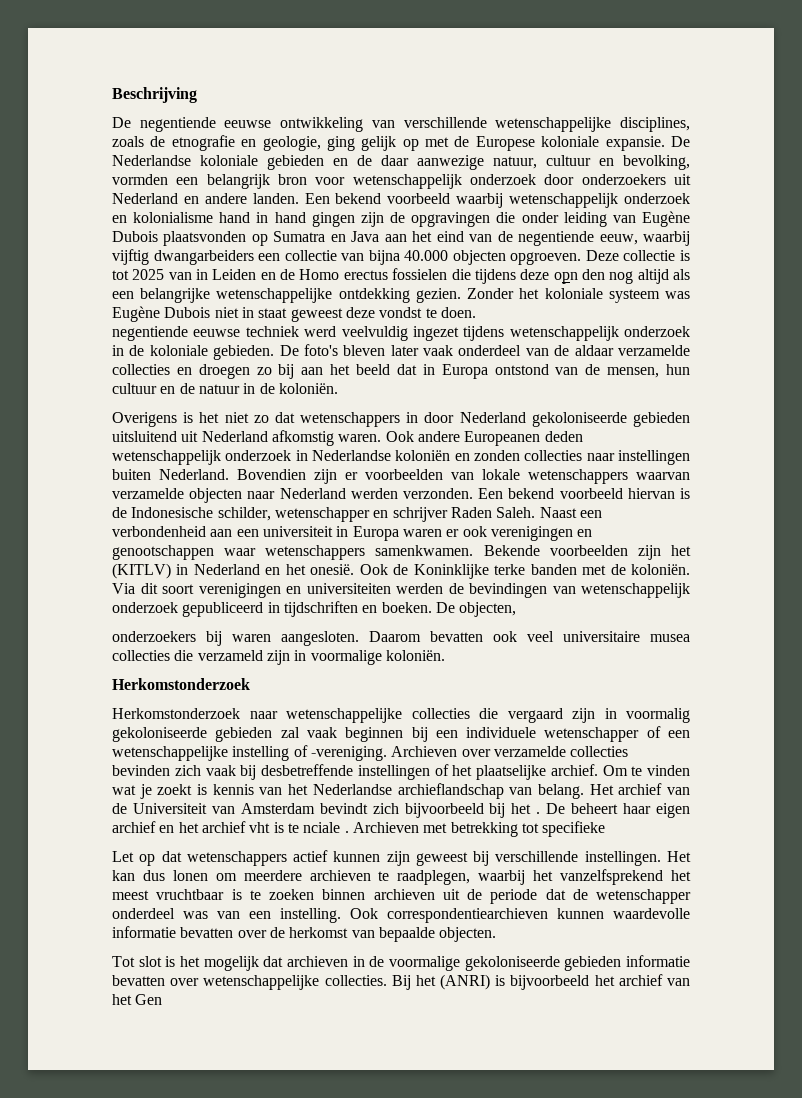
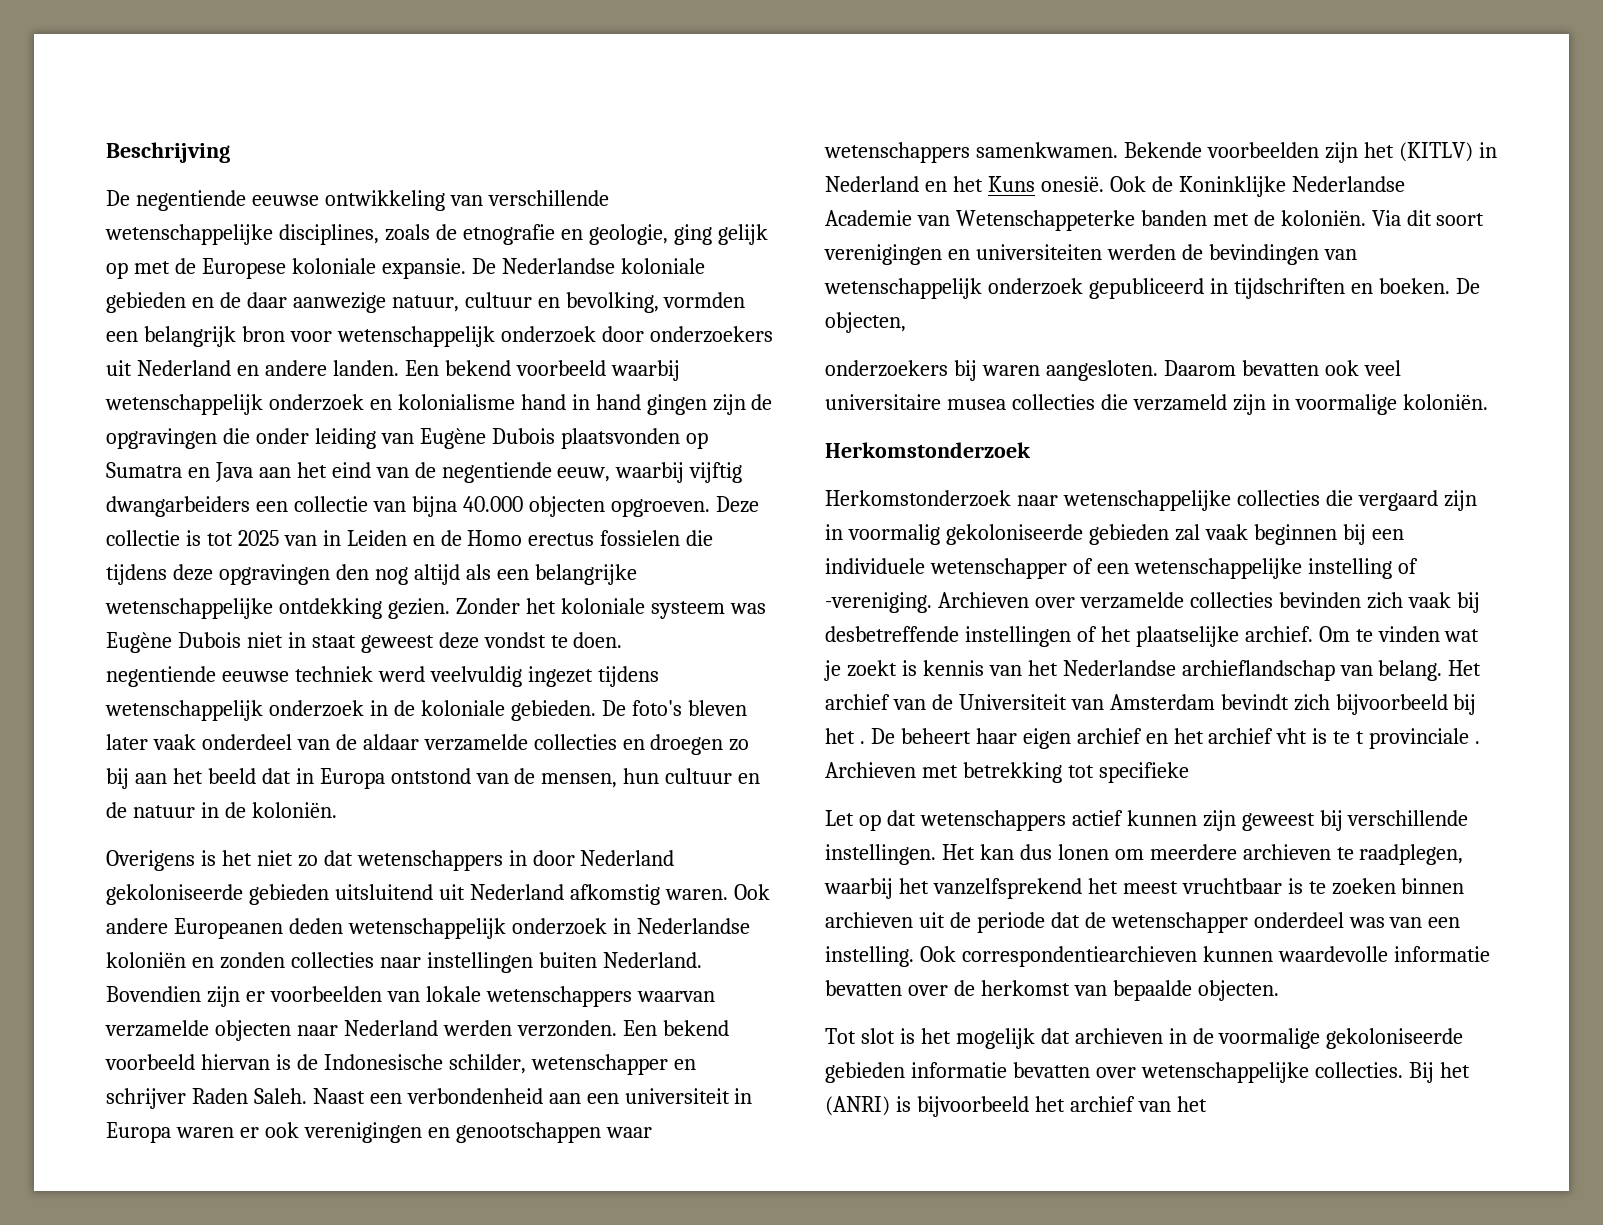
- Deze collectie is tot 2025 van in Leiden en de Homo erectus fossielen die tijdens deze opn den nog altijd als een belangrijke wetenschappelijke ontdekking gezien.
+ Deze collectie is tot 2025 van in Leiden en de Homo erectus fossielen die tijdens deze opgravingen den nog altijd als een belangrijke wetenschappelijke ontdekking gezien.
- Bekende voorbeelden zijn het (KITLV) in Nederland en het onesië.
+ Bekende voorbeelden zijn het (KITLV) in Nederland en het Kuns onesië.
- Ook de Koninklijke terke banden met de koloniën.
+ Ook de Koninklijke Nederlandse Academie van Wetenschappeterke banden met de koloniën.
- De beheert haar eigen archief en het archief vht is te nciale .
+ De beheert haar eigen archief en het archief vht is te t provinciale .
- Bij het (ANRI) is bijvoorbeeld het archief van het Gen
+ Bij het (ANRI) is bijvoorbeeld het archief van het

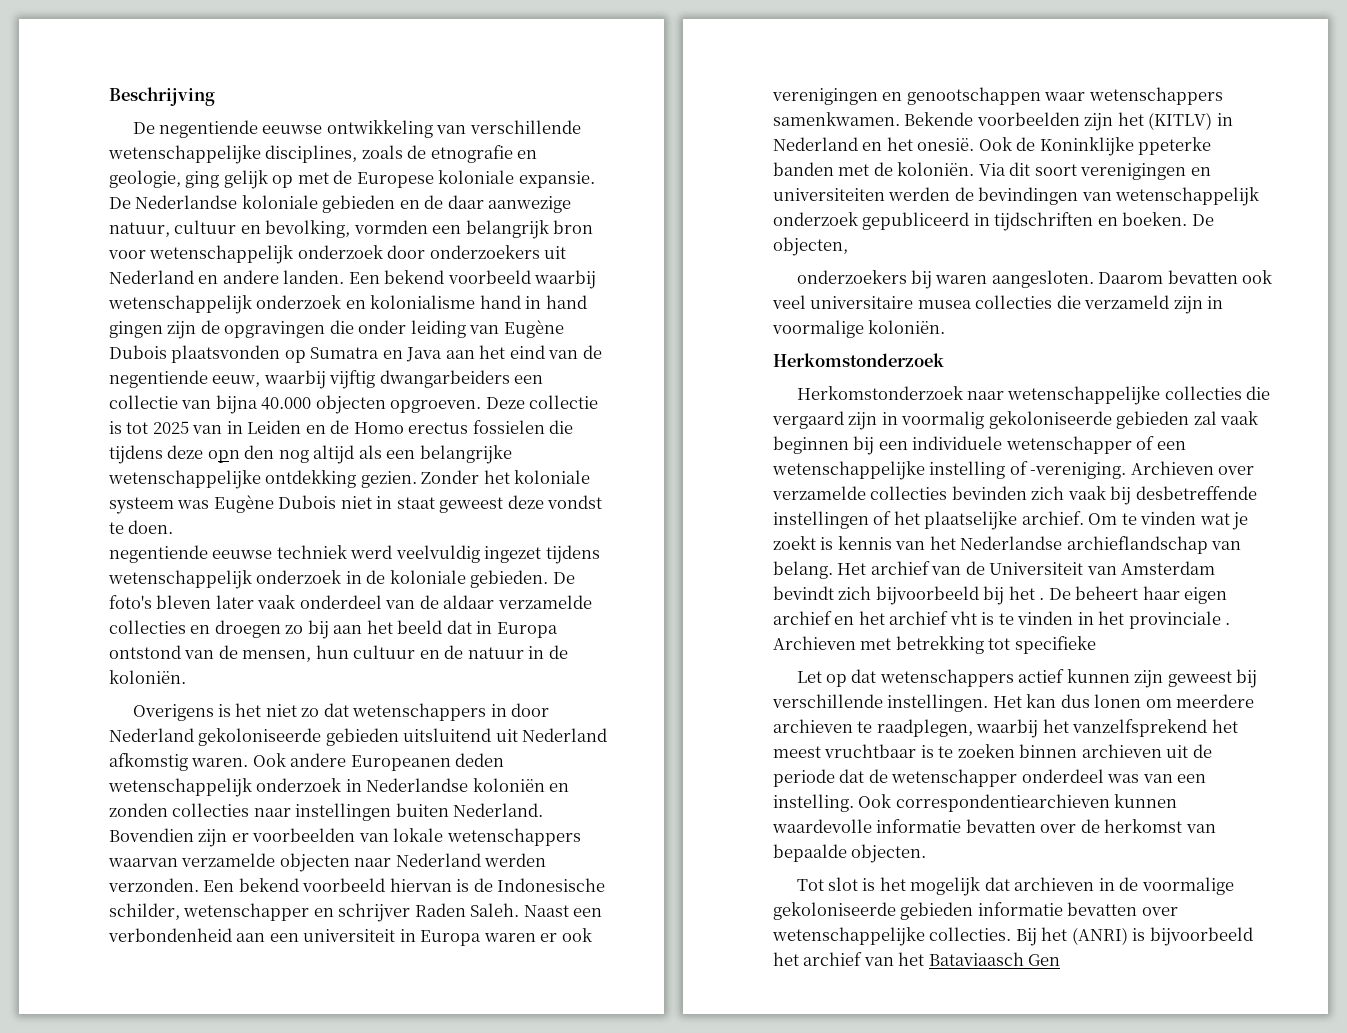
- Deze collectie is tot 2025 van in Leiden en de Homo erectus fossielen die tijdens deze opgravingen den nog altijd als een belangrijke wetenschappelijke ontdekking gezien.
+ Deze collectie is tot 2025 van in Leiden en de Homo erectus fossielen die tijdens deze opn den nog altijd als een belangrijke wetenschappelijke ontdekking gezien.
- Bekende voorbeelden zijn het (KITLV) in Nederland en het Kuns onesië.
+ Bekende voorbeelden zijn het (KITLV) in Nederland en het onesië.
- Ook de Koninklijke Nederlandse Academie van Wetenschappeterke banden met de koloniën.
+ Ook de Koninklijke ppeterke banden met de koloniën.
- De beheert haar eigen archief en het archief vht is te t provinciale .
+ De beheert haar eigen archief en het archief vht is te vinden in het provinciale .
- Bij het (ANRI) is bijvoorbeeld het archief van het
+ Bij het (ANRI) is bijvoorbeeld het archief van het Bataviaasch Gen

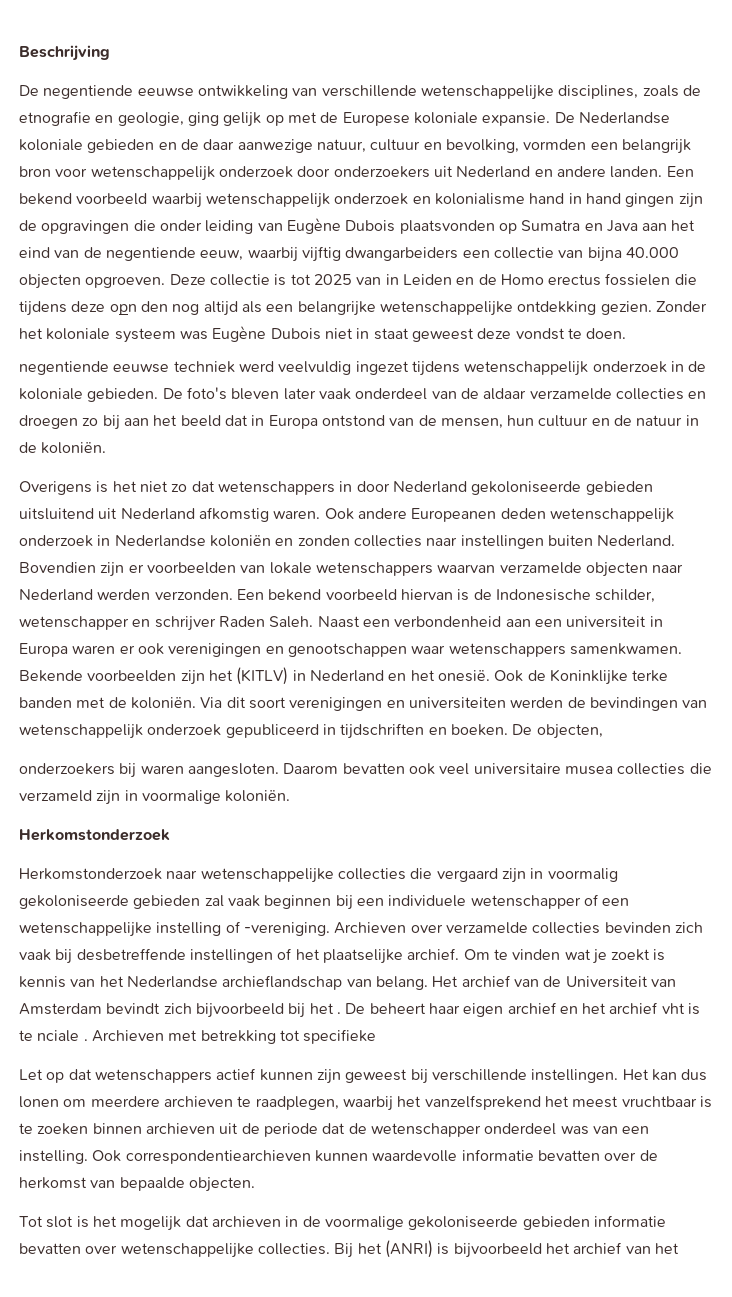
- Ook de Koninklijke ppeterke banden met de koloniën.
+ Ook de Koninklijke terke banden met de koloniën.
- De beheert haar eigen archief en het archief vht is te vinden in het provinciale .
+ De beheert haar eigen archief en het archief vht is te nciale .
- Bij het (ANRI) is bijvoorbeeld het archief van het Bataviaasch Gen
+ Bij het (ANRI) is bijvoorbeeld het archief van het

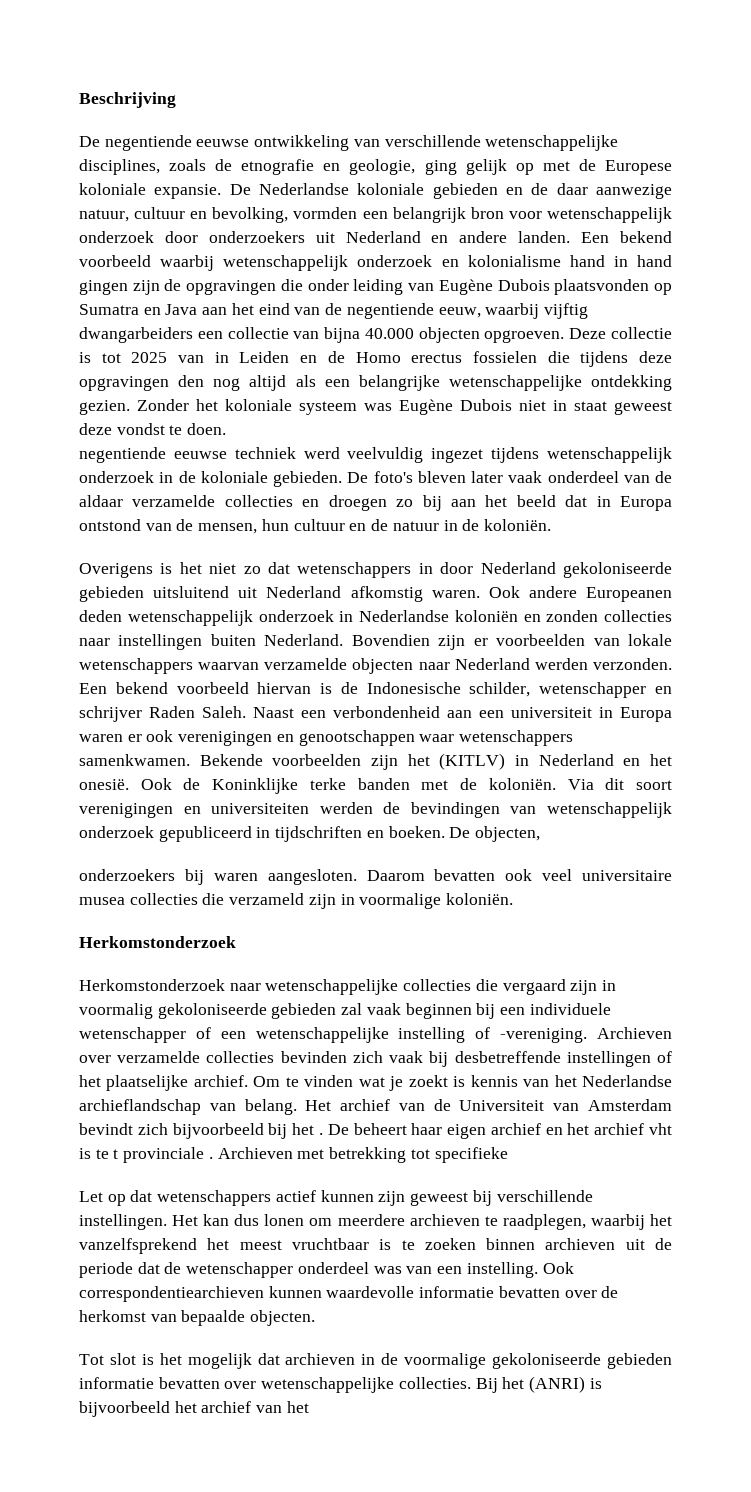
- Deze collectie is tot 2025 van in Leiden en de Homo erectus fossielen die tijdens deze opn den nog altijd als een belangrijke wetenschappelijke ontdekking gezien.
+ Deze collectie is tot 2025 van in Leiden en de Homo erectus fossielen die tijdens deze opgravingen den nog altijd als een belangrijke wetenschappelijke ontdekking gezien.
- De beheert haar eigen archief en het archief vht is te nciale .
+ De beheert haar eigen archief en het archief vht is te t provinciale .

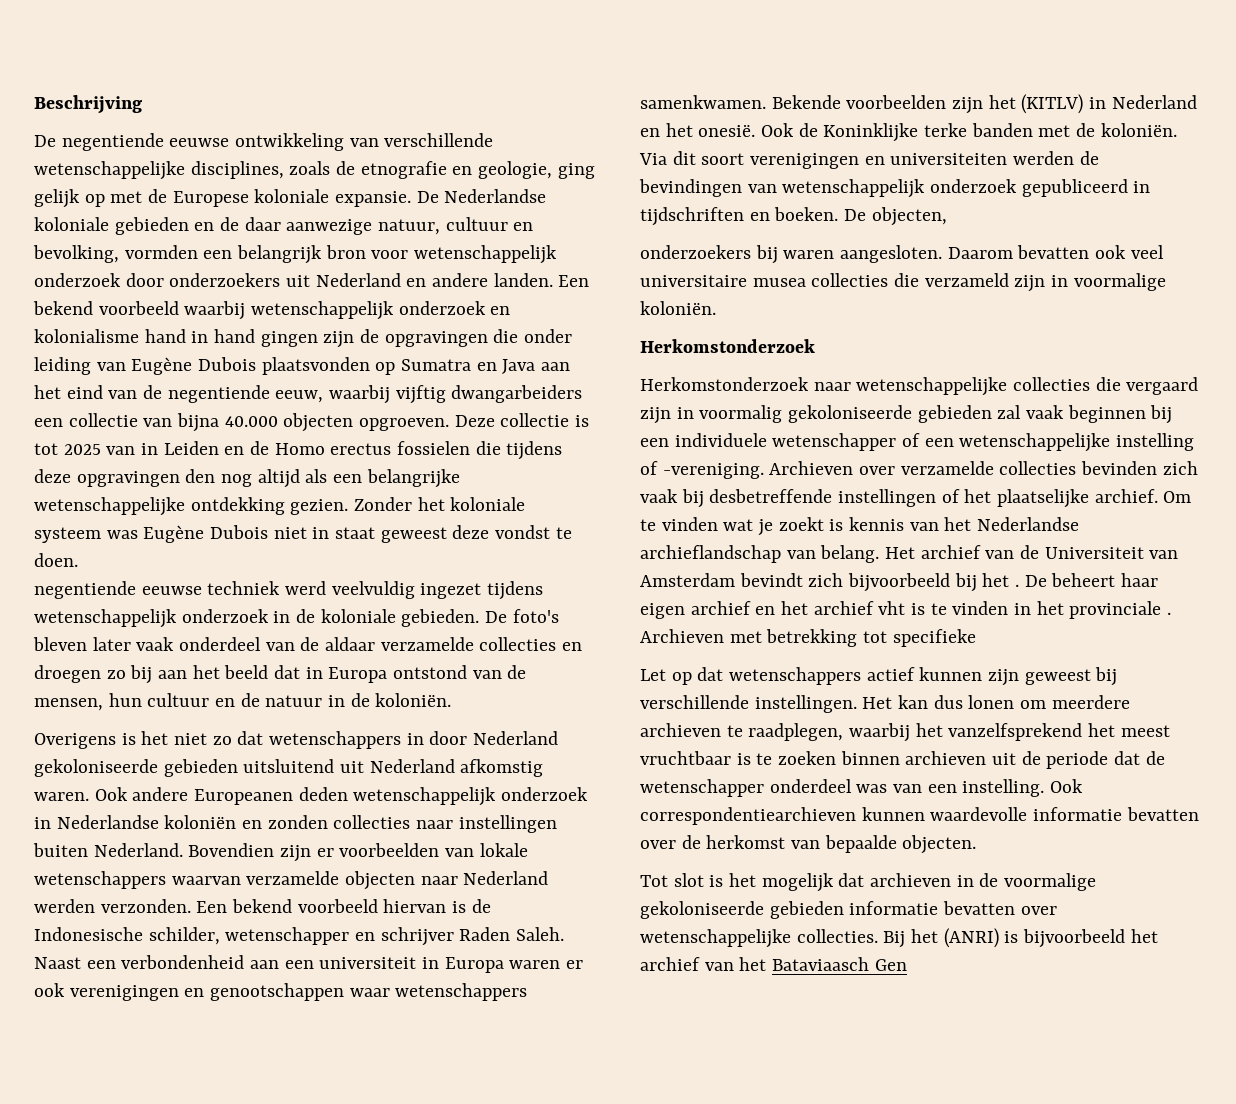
- De beheert haar eigen archief en het archief vht is te t provinciale .
+ De beheert haar eigen archief en het archief vht is te vinden in het provinciale .
- Bij het (ANRI) is bijvoorbeeld het archief van het
+ Bij het (ANRI) is bijvoorbeeld het archief van het Bataviaasch Gen

